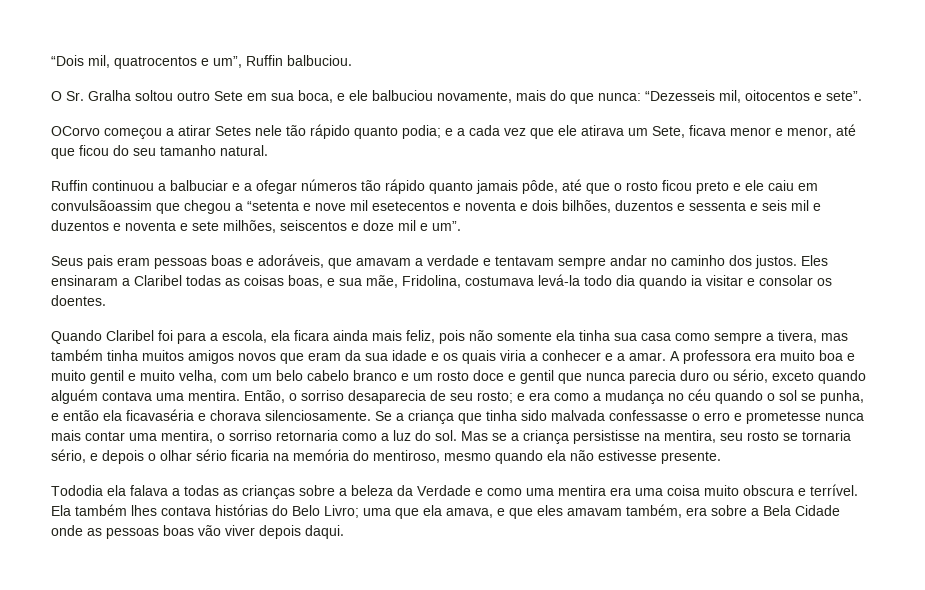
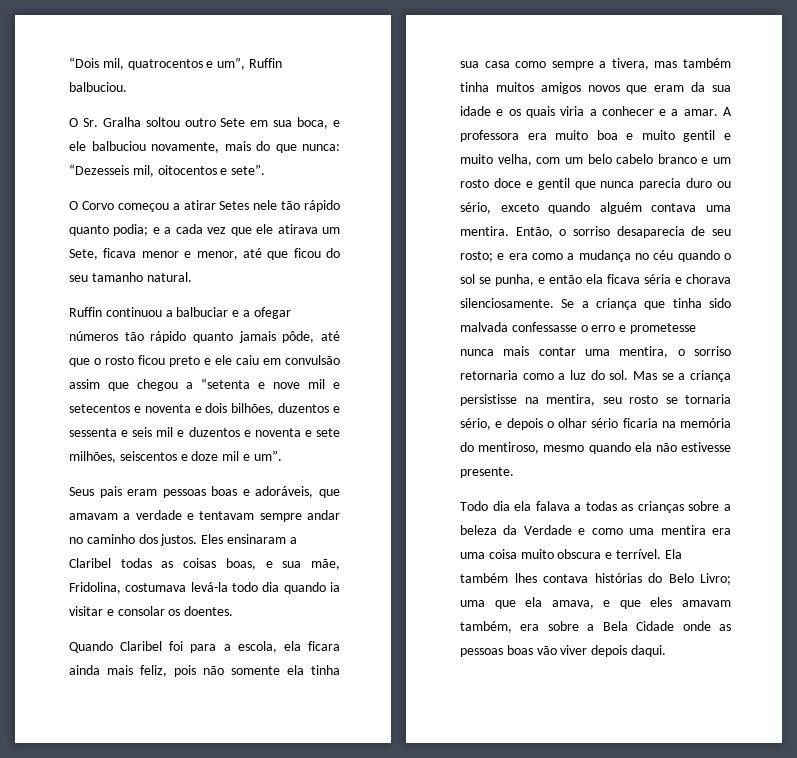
- OCorvo começou a atirar Setes nele tão rápido quanto podia; e a cada vez que ele atirava um Sete, ficava menor e menor, até que ficou do seu tamanho natural.
+ O Corvo começou a atirar Setes nele tão rápido quanto podia; e a cada vez que ele atirava um Sete, ficava menor e menor, até que ficou do seu tamanho natural.
- Ruffin continuou a balbuciar e a ofegar números tão rápido quanto jamais pôde, até que o rosto ficou preto e ele caiu em convulsãoassim que chegou a “setenta e nove mil esetecentos e noventa e dois bilhões, duzentos e sessenta e seis mil e duzentos e noventa e sete milhões, seiscentos e doze mil e um”.
+ Ruffin continuou a balbuciar e a ofegar números tão rápido quanto jamais pôde, até que o rosto ficou preto e ele caiu em convulsão assim que chegou a “setenta e nove mil e setecentos e noventa e dois bilhões, duzentos e sessenta e seis mil e duzentos e noventa e sete milhões, seiscentos e doze mil e um”.
- Então, o sorriso desaparecia de seu rosto; e era como a mudança no céu quando o sol se punha, e então ela ficavaséria e chorava silenciosamente.
+ Então, o sorriso desaparecia de seu rosto; e era como a mudança no céu quando o sol se punha, e então ela ficava séria e chorava silenciosamente.
- Tododia ela falava a todas as crianças sobre a beleza da Verdade e como uma mentira era uma coisa muito obscura e terrível.
+ Todo dia ela falava a todas as crianças sobre a beleza da Verdade e como uma mentira era uma coisa muito obscura e terrível.

